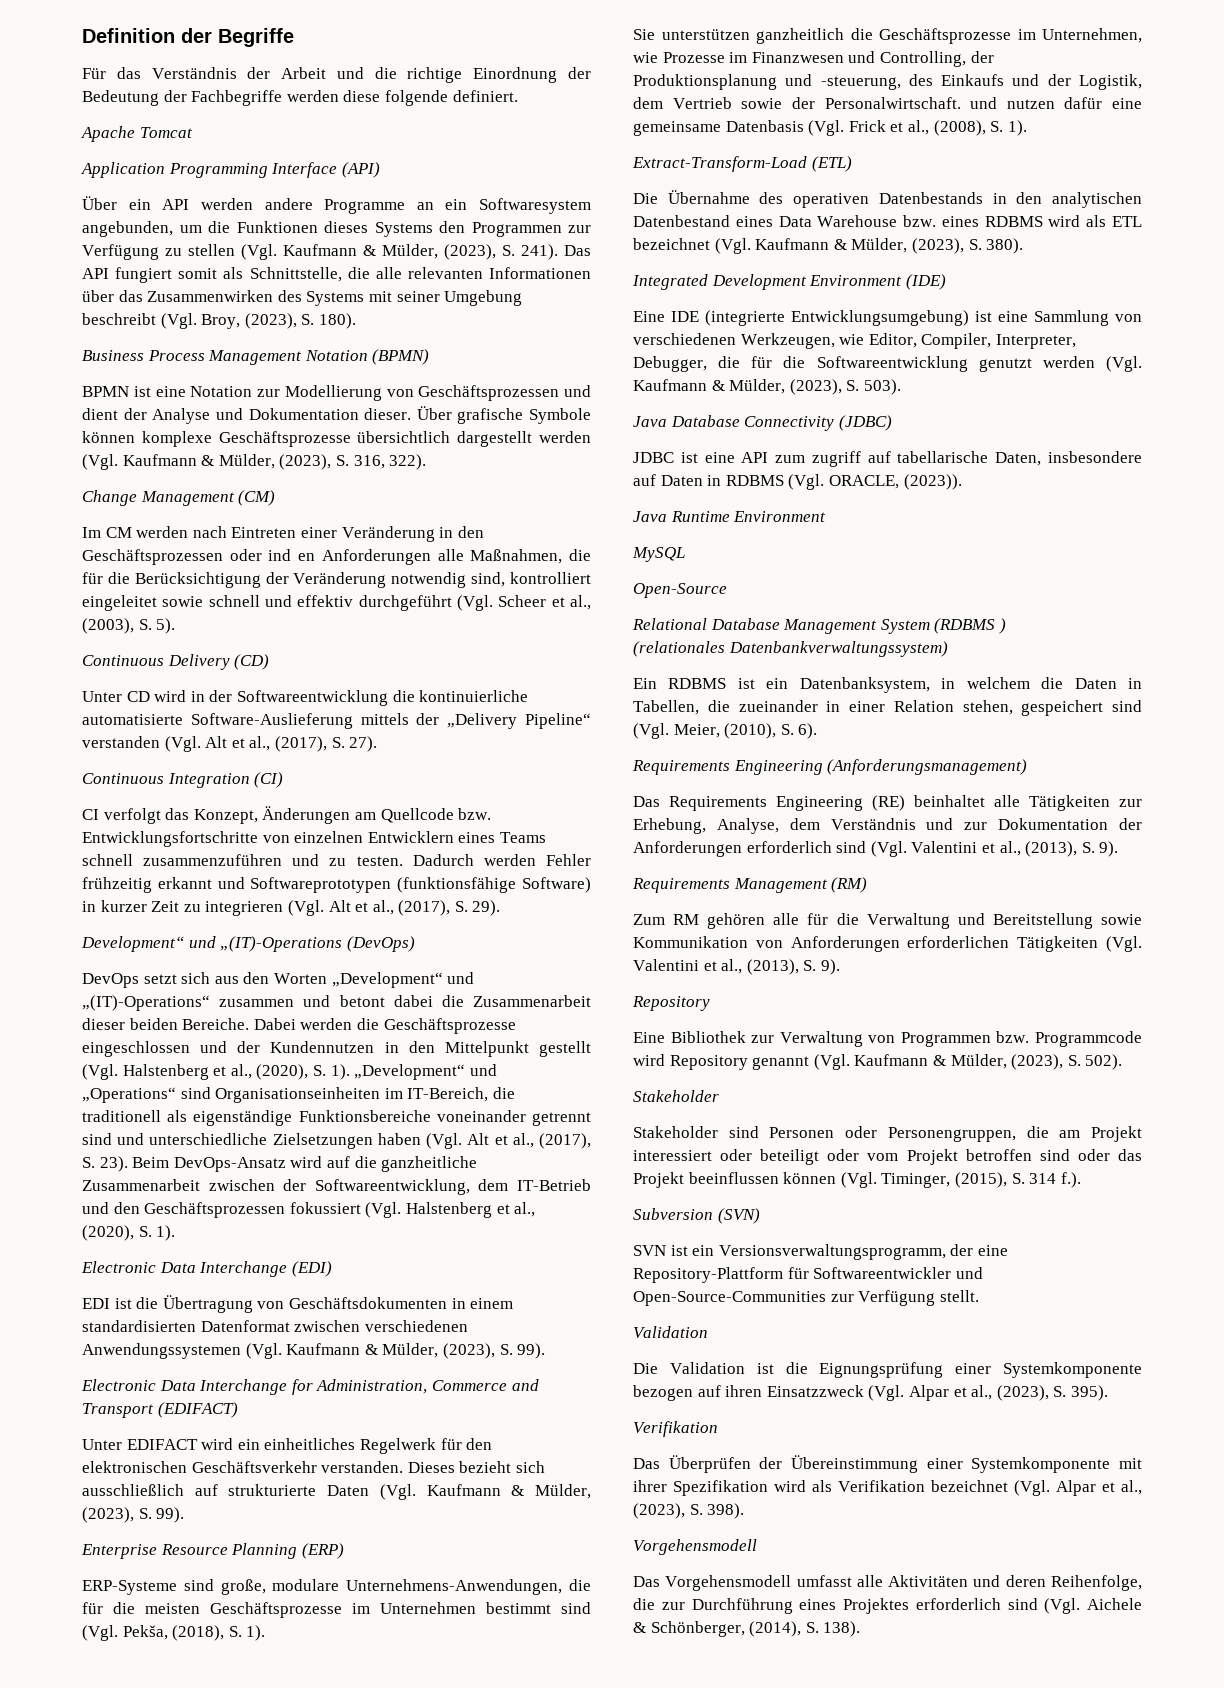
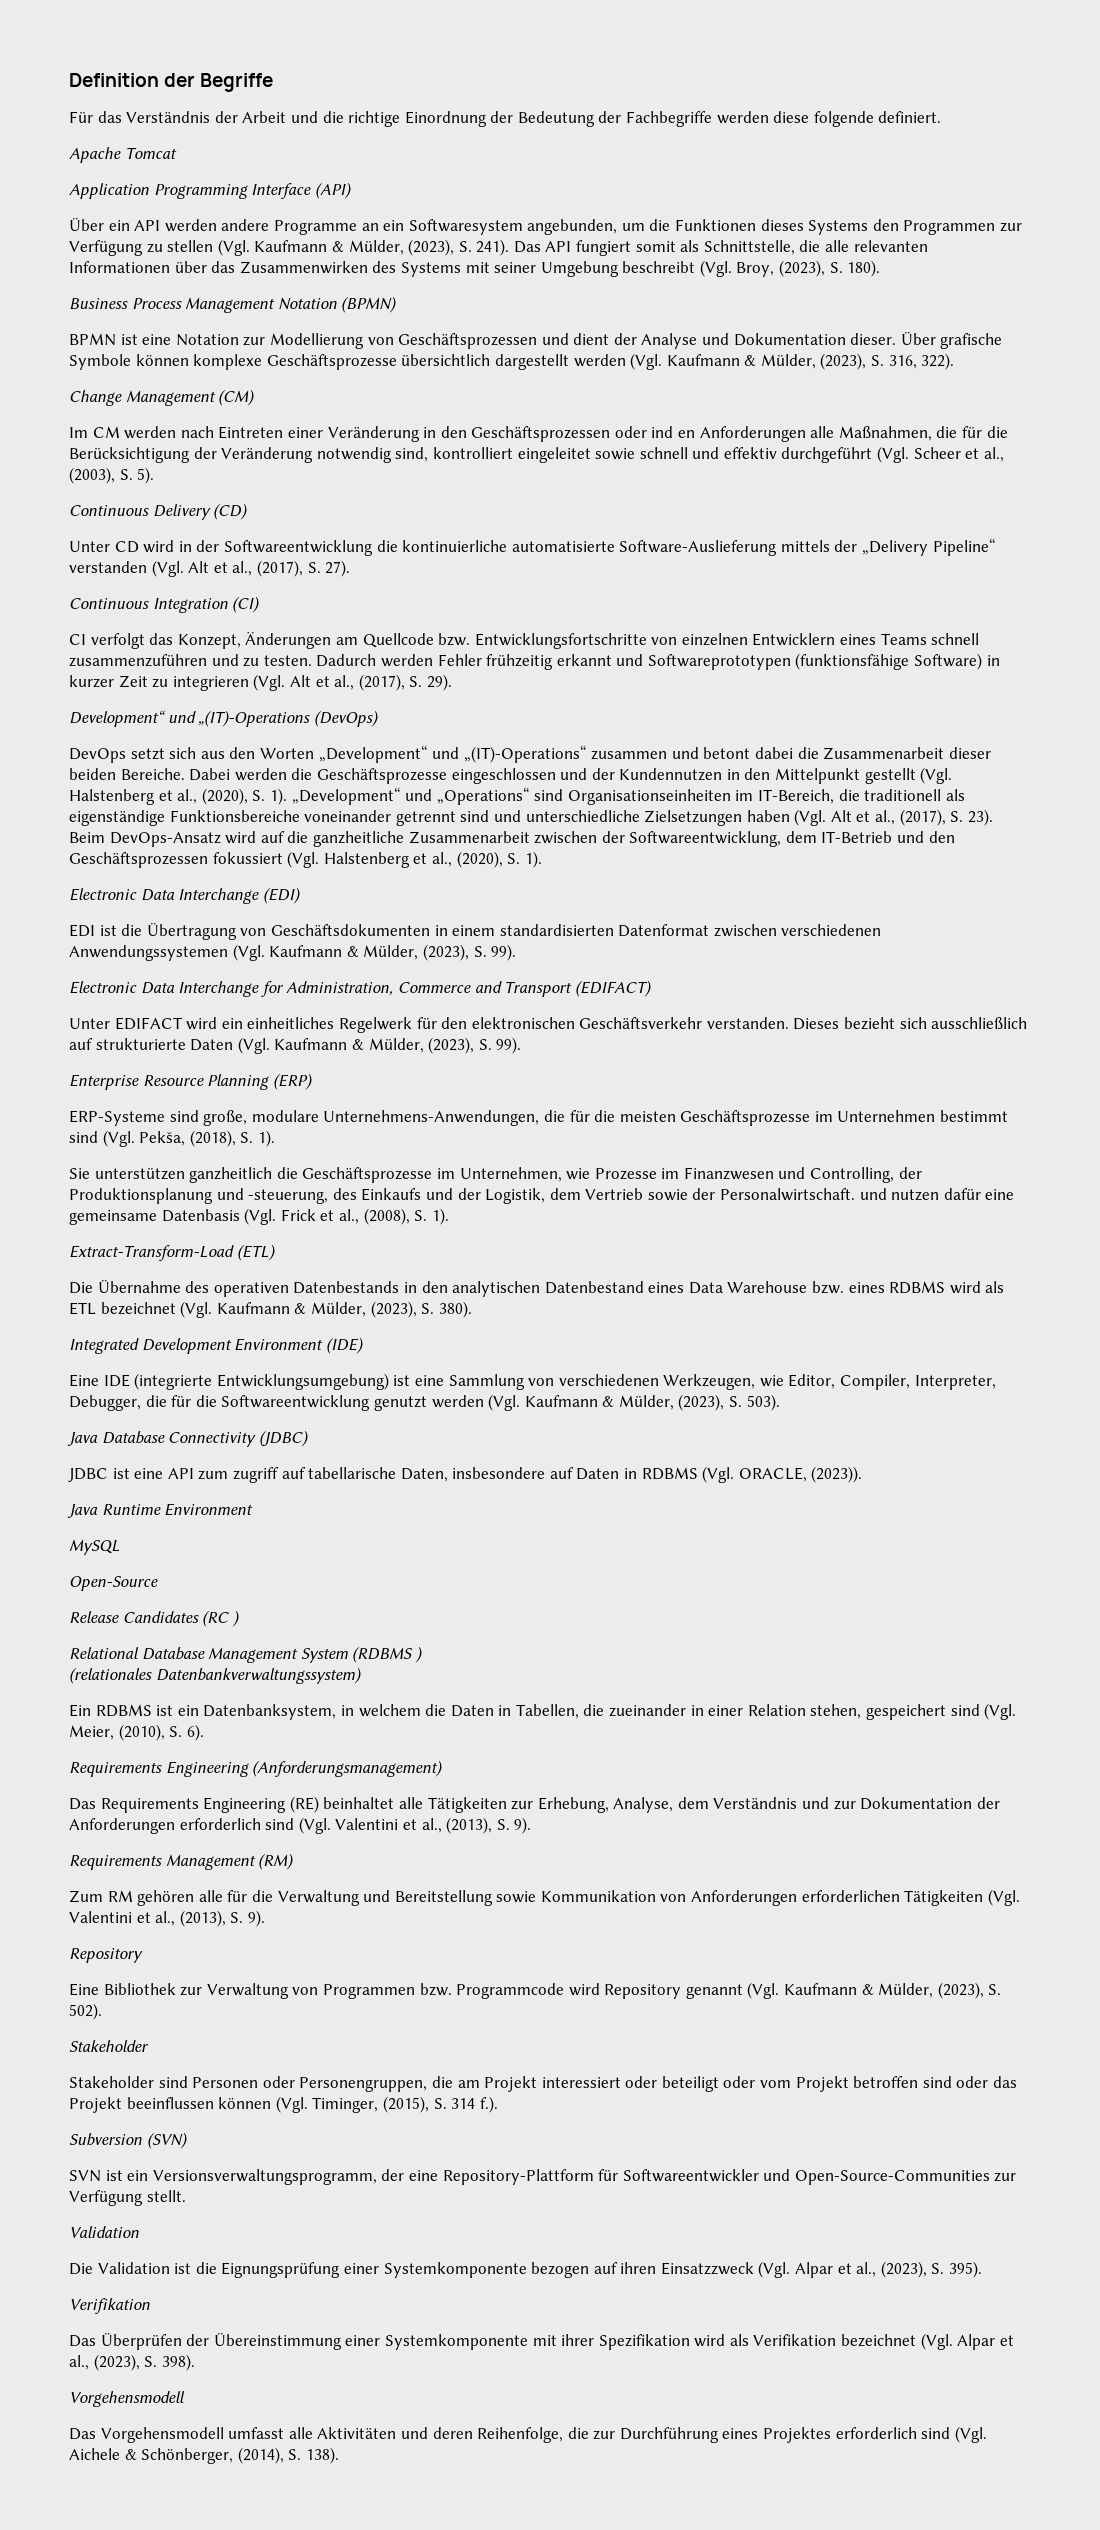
+ Release Candidates (RC )

